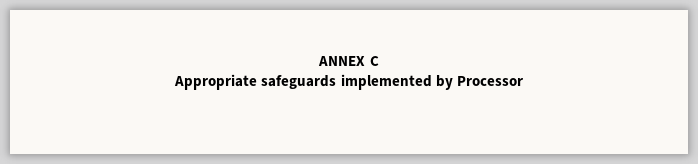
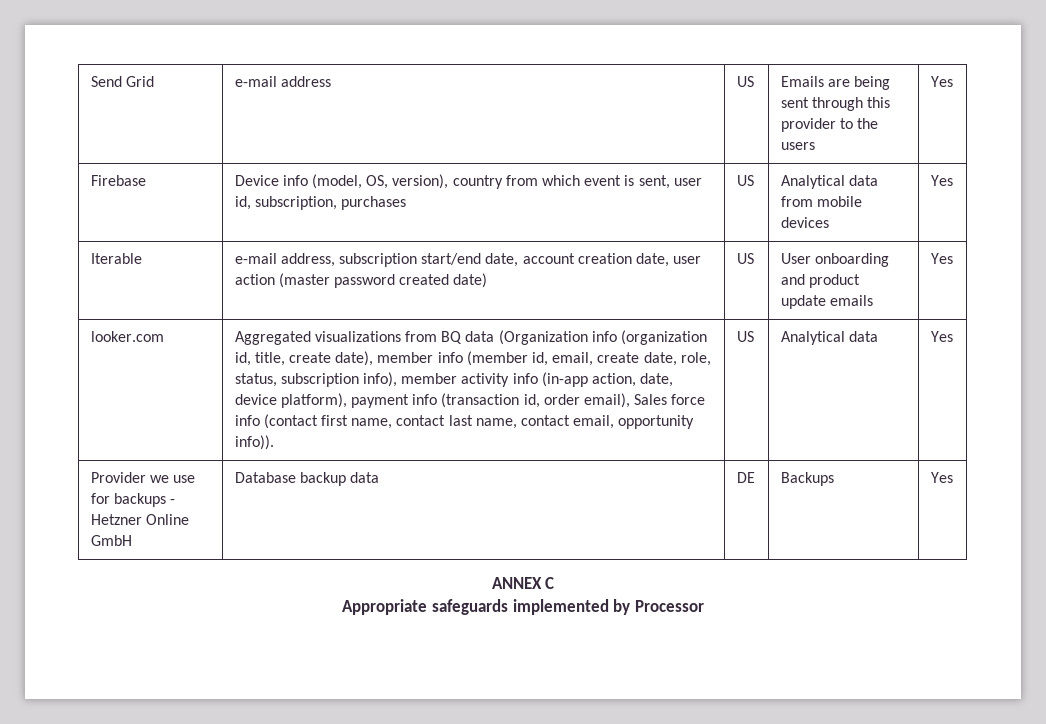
+ Send Grid | e-mail address | US | Emails are being sent through this provider to the users | Yes
+ Firebase | Device info (model, OS, version), country from which event is sent, user id, subscription, purchases | US | Analytical data from mobile devices | Yes
+ Iterable | e-mail address, subscription start/end date, account creation date, user action (master password created date) | US | User onboarding and product update emails | Yes
+ looker.com | Aggregated visualizations from BQ data (Organization info (organization id, title, create date), member info (member id, email, create date, role, status, subscription info), member activity info (in-app action, date, device platform), payment info (transaction id, order email), Sales force info (contact first name, contact last name, contact email, opportunity info)). | US | Analytical data | Yes
+ Provider we use for backups - Hetzner Online GmbH | Database backup data | DE | Backups | Yes

